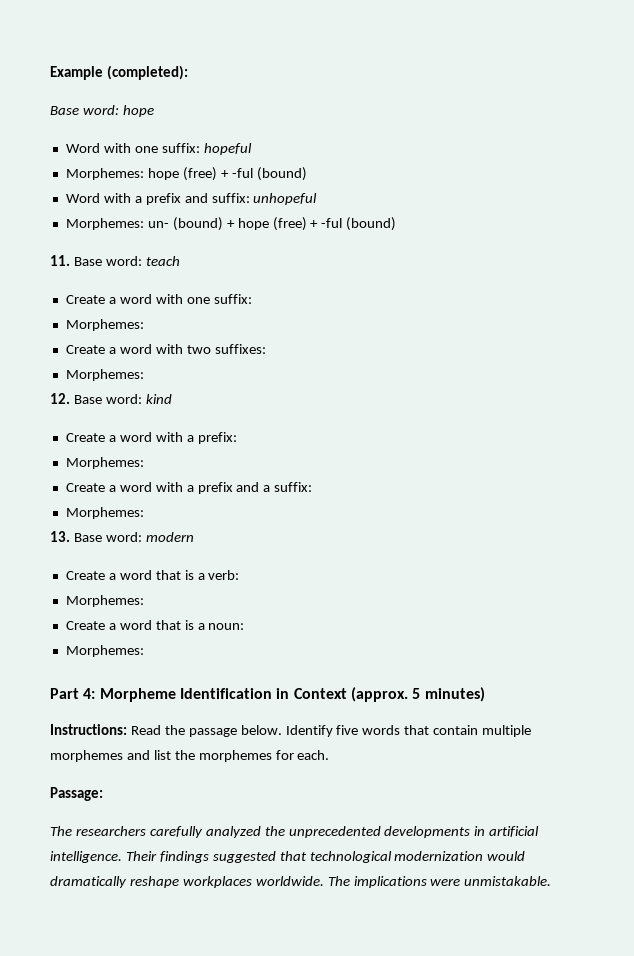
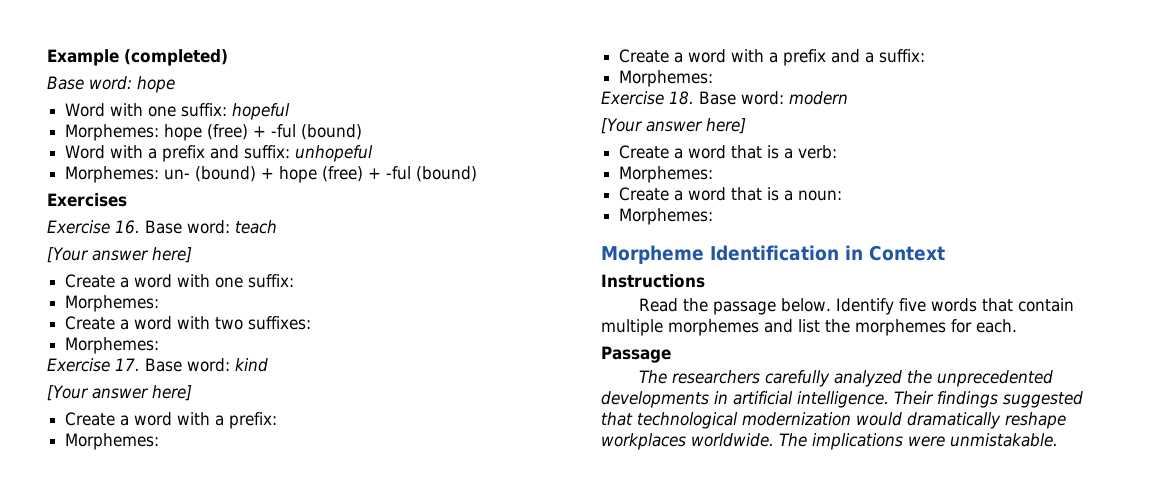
- Example (completed):
+ Example (completed)
- 11. Base word: teach
+ Exercises
+ Exercise 16. Base word: teach
+ [Your answer here]
- 12. Base word: kind
+ Exercise 17. Base word: kind
+ [Your answer here]
- 13. Base word: modern
+ Exercise 18. Base word: modern
+ [Your answer here]
- Part 4: Morpheme Identification in Context (approx. 5 minutes)
- Instructions: Read the passage below.
+ Morpheme Identification in Context
+ Instructions
+ Read the passage below.
- Passage:
+ Passage

